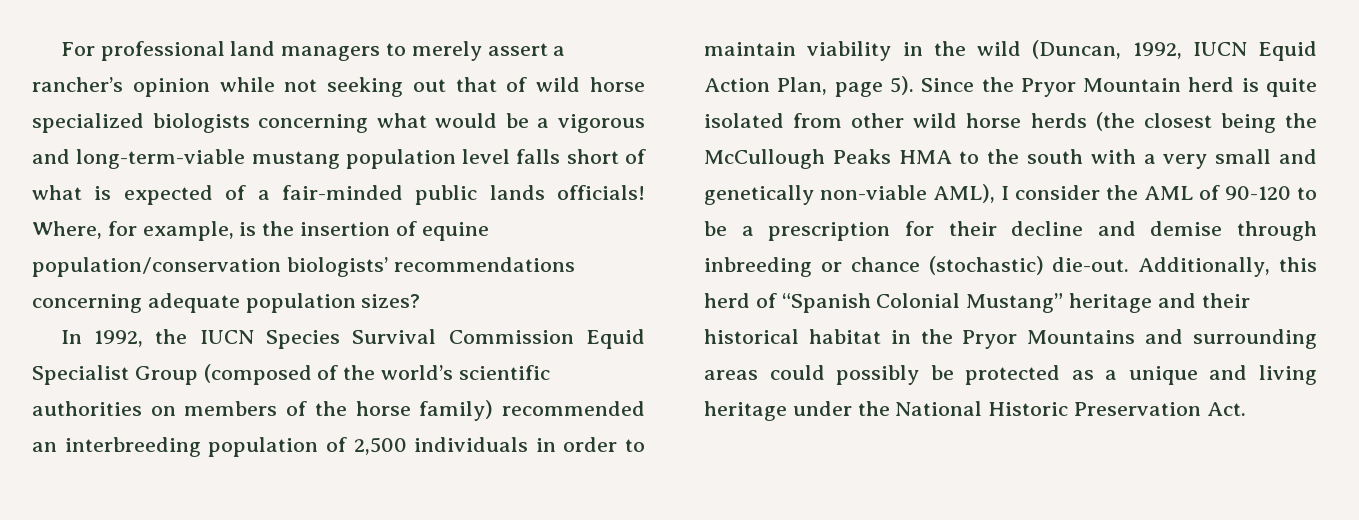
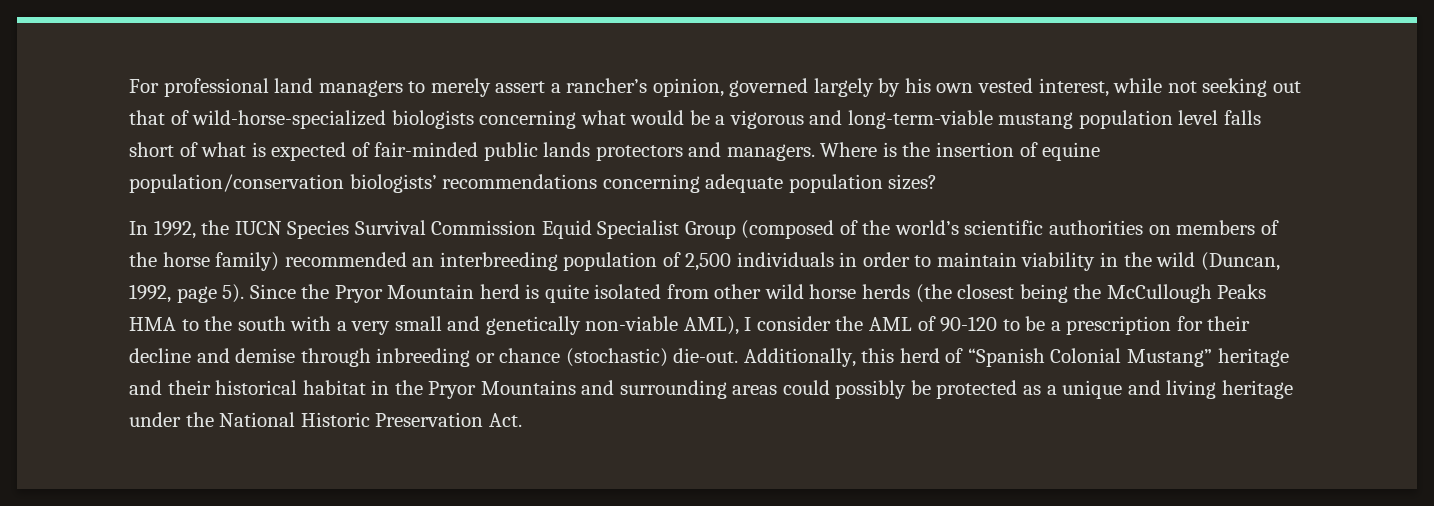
- For professional land managers to merely assert a rancher’s opinion while not seeking out that of wild horse specialized biologists concerning what would be a vigorous and long-term-viable mustang population level falls short of what is expected of a fair-minded public lands officials! Where, for example, is the insertion of equine population/conservation biologists’ recommendations concerning adequate population sizes?
+ For professional land managers to merely assert a rancher’s opinion, governed largely by his own vested interest, while not seeking out that of wild-horse-specialized biologists concerning what would be a vigorous and long-term-viable mustang population level falls short of what is expected of fair-minded public lands protectors and managers. Where is the insertion of equine population/conservation biologists’ recommendations concerning adequate population sizes?
- In 1992, the IUCN Species Survival Commission Equid Specialist Group (composed of the world’s scientific authorities on members of the horse family) recommended an interbreeding population of 2,500 individuals in order to maintain viability in the wild (Duncan, 1992, IUCN Equid Action Plan, page 5).
+ In 1992, the IUCN Species Survival Commission Equid Specialist Group (composed of the world’s scientific authorities on members of the horse family) recommended an interbreeding population of 2,500 individuals in order to maintain viability in the wild (Duncan, 1992, page 5).

